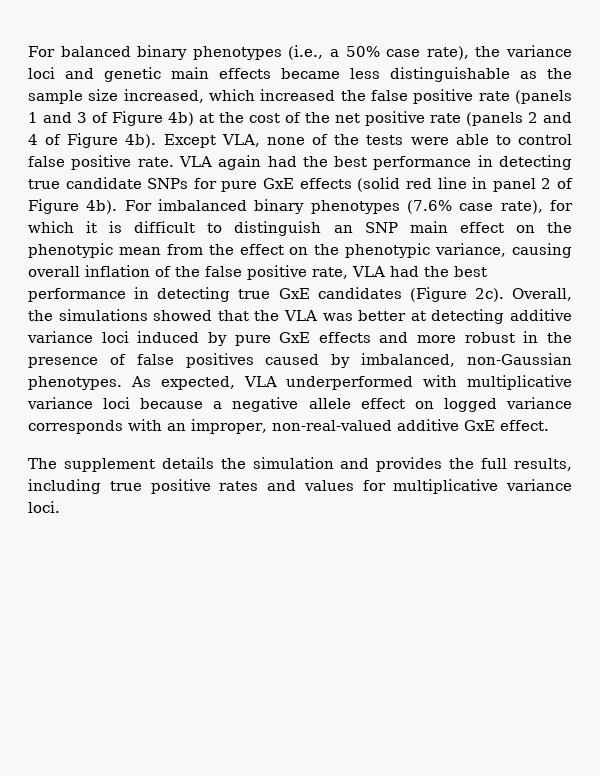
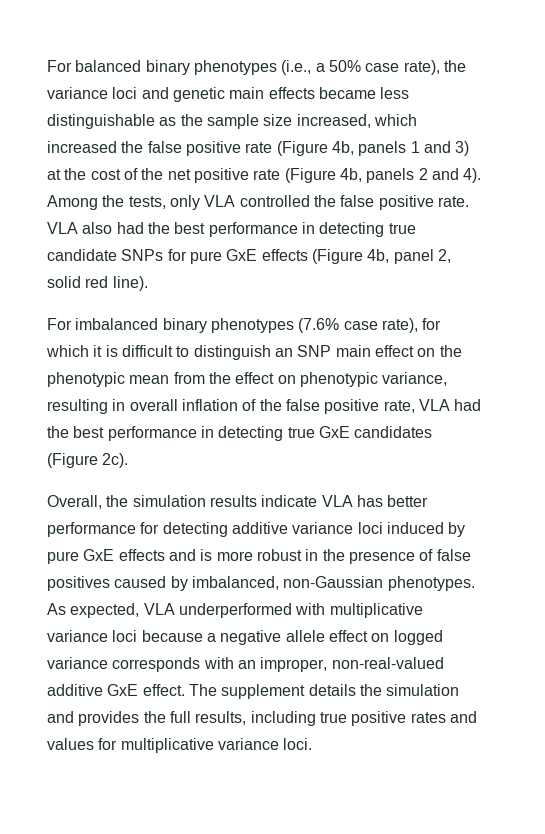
- For balanced binary phenotypes (i.e., a 50% case rate), the variance loci and genetic main effects became less distinguishable as the sample size increased, which increased the false positive rate (panels 1 and 3 of Figure 4b) at the cost of the net positive rate (panels 2 and 4 of Figure 4b). Except VLA, none of the tests were able to control false positive rate.
+ For balanced binary phenotypes (i.e., a 50% case rate), the variance loci and genetic main effects became less distinguishable as the sample size increased, which increased the false positive rate (Figure 4b, panels 1 and 3) at the cost of the net positive rate (Figure 4b, panels 2 and 4). Among the tests, only VLA controlled the false positive rate.
- VLA again had the best performance in detecting true candidate SNPs for pure GxE effects (solid red line in panel 2 of Figure 4b). For imbalanced binary phenotypes (7.6% case rate), for which it is difficult to distinguish an SNP main effect on the phenotypic mean from the effect on the phenotypic variance, causing overall inflation of the false positive rate, VLA had the best performance in detecting true GxE candidates (Figure 2c). Overall, the simulations showed that the VLA was better at detecting additive variance loci induced by pure GxE effects and more robust in the presence of false positives caused by imbalanced, non-Gaussian phenotypes.
+ VLA also had the best performance in detecting true candidate SNPs for pure GxE effects (Figure 4b, panel 2, solid red line).
+ For imbalanced binary phenotypes (7.6% case rate), for which it is difficult to distinguish an SNP main effect on the phenotypic mean from the effect on phenotypic variance, resulting in overall inflation of the false positive rate, VLA had the best performance in detecting true GxE candidates (Figure 2c).
+ Overall, the simulation results indicate VLA has better performance for detecting additive variance loci induced by pure GxE effects and is more robust in the presence of false positives caused by imbalanced, non-Gaussian phenotypes.
- As expected, VLA underperformed with multiplicative variance loci because a negative allele effect on logged variance corresponds with an improper, non-real-valued additive GxE effect.
- The supplement details the simulation and provides the full results, including true positive rates and values for multiplicative variance loci.
+ As expected, VLA underperformed with multiplicative variance loci because a negative allele effect on logged variance corresponds with an improper, non-real-valued additive GxE effect. The supplement details the simulation and provides the full results, including true positive rates and values for multiplicative variance loci.

